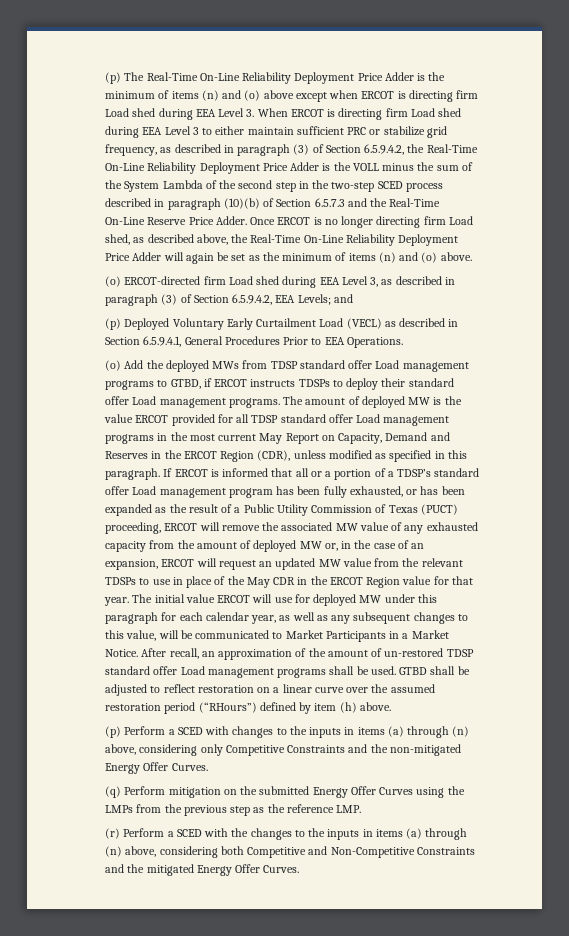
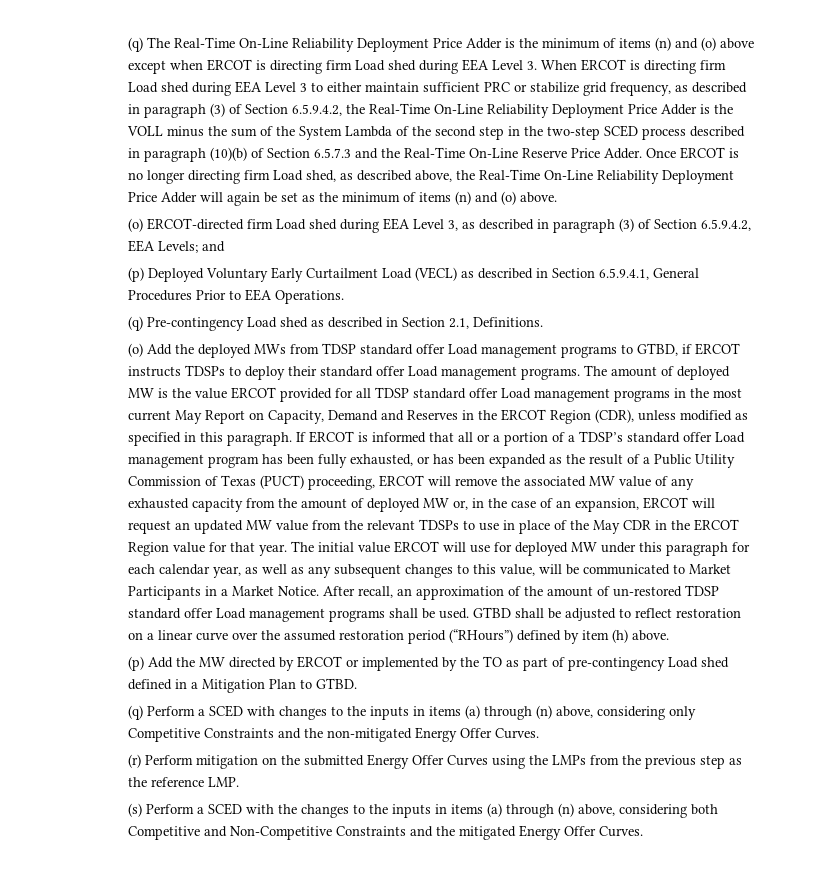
- (p) The Real-Time On-Line Reliability Deployment Price Adder is the minimum of items (n) and (o) above except when ERCOT is directing firm Load shed during EEA Level 3. When ERCOT is directing firm Load shed during EEA Level 3 to either maintain sufficient PRC or stabilize grid frequency, as described in paragraph (3) of Section 6.5.9.4.2, the Real-Time On-Line Reliability Deployment Price Adder is the VOLL minus the sum of the System Lambda of the second step in the two-step SCED process described in paragraph (10)(b) of Section 6.5.7.3 and the Real-Time On-Line Reserve Price Adder.
+ (q) The Real-Time On-Line Reliability Deployment Price Adder is the minimum of items (n) and (o) above except when ERCOT is directing firm Load shed during EEA Level 3. When ERCOT is directing firm Load shed during EEA Level 3 to either maintain sufficient PRC or stabilize grid frequency, as described in paragraph (3) of Section 6.5.9.4.2, the Real-Time On-Line Reliability Deployment Price Adder is the VOLL minus the sum of the System Lambda of the second step in the two-step SCED process described in paragraph (10)(b) of Section 6.5.7.3 and the Real-Time On-Line Reserve Price Adder.
+ (q) Pre-contingency Load shed as described in Section 2.1, Definitions.
- (p) Perform a SCED with changes to the inputs in items (a) through (n) above, considering only Competitive Constraints and the non-mitigated Energy Offer Curves.
+ (p) Add the MW directed by ERCOT or implemented by the TO as part of pre-contingency Load shed defined in a Mitigation Plan to GTBD.
+ (q) Perform a SCED with changes to the inputs in items (a) through (n) above, considering only Competitive Constraints and the non-mitigated Energy Offer Curves.
- (q) Perform mitigation on the submitted Energy Offer Curves using the LMPs from the previous step as the reference LMP.
+ (r) Perform mitigation on the submitted Energy Offer Curves using the LMPs from the previous step as the reference LMP.
- (r) Perform a SCED with the changes to the inputs in items (a) through (n) above, considering both Competitive and Non-Competitive Constraints and the mitigated Energy Offer Curves.
+ (s) Perform a SCED with the changes to the inputs in items (a) through (n) above, considering both Competitive and Non-Competitive Constraints and the mitigated Energy Offer Curves.

